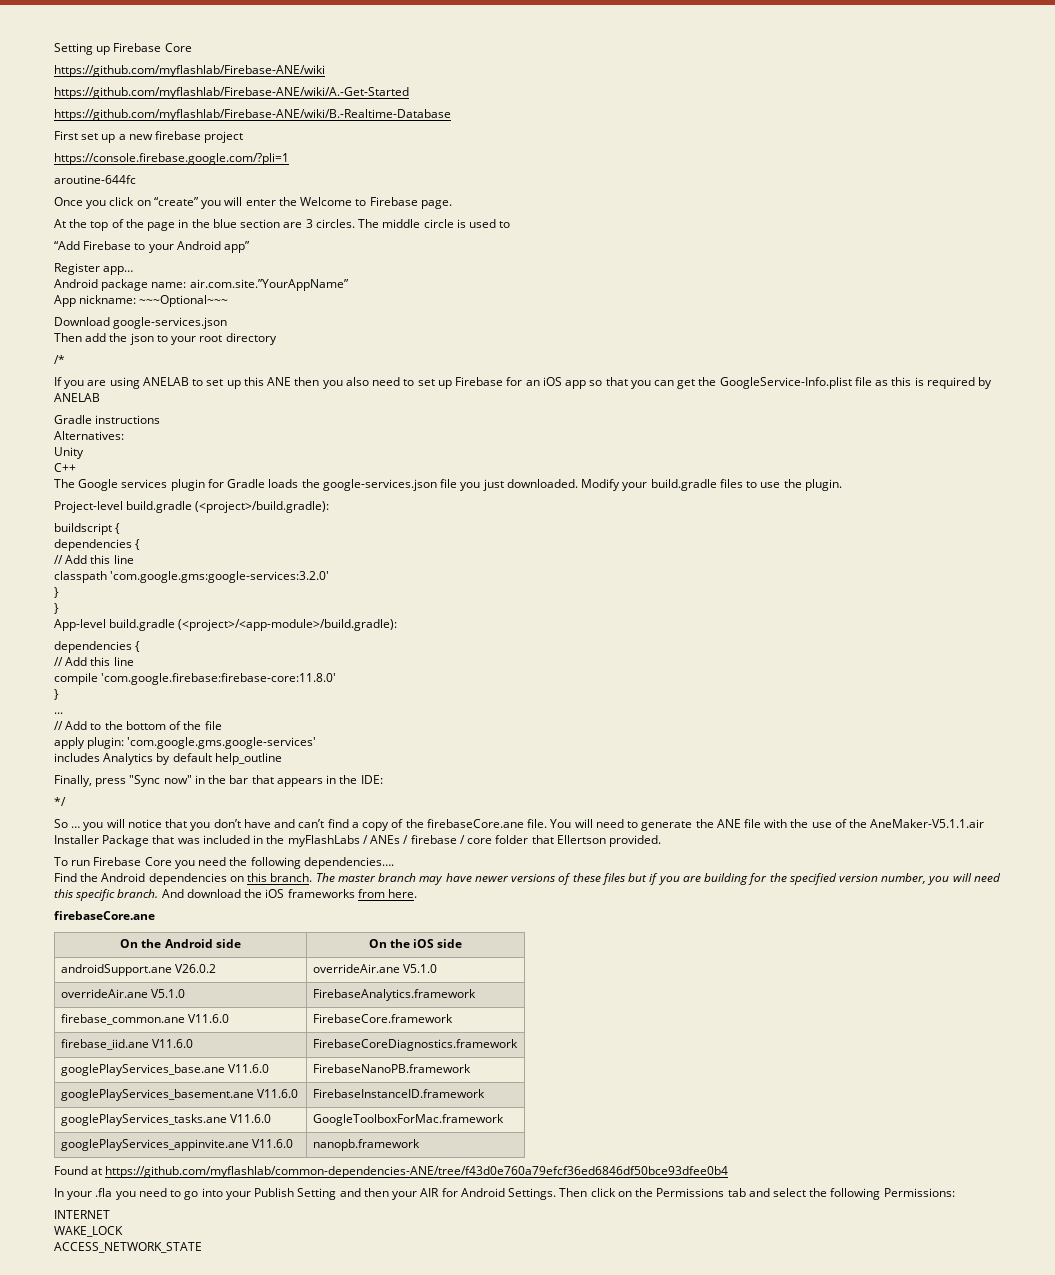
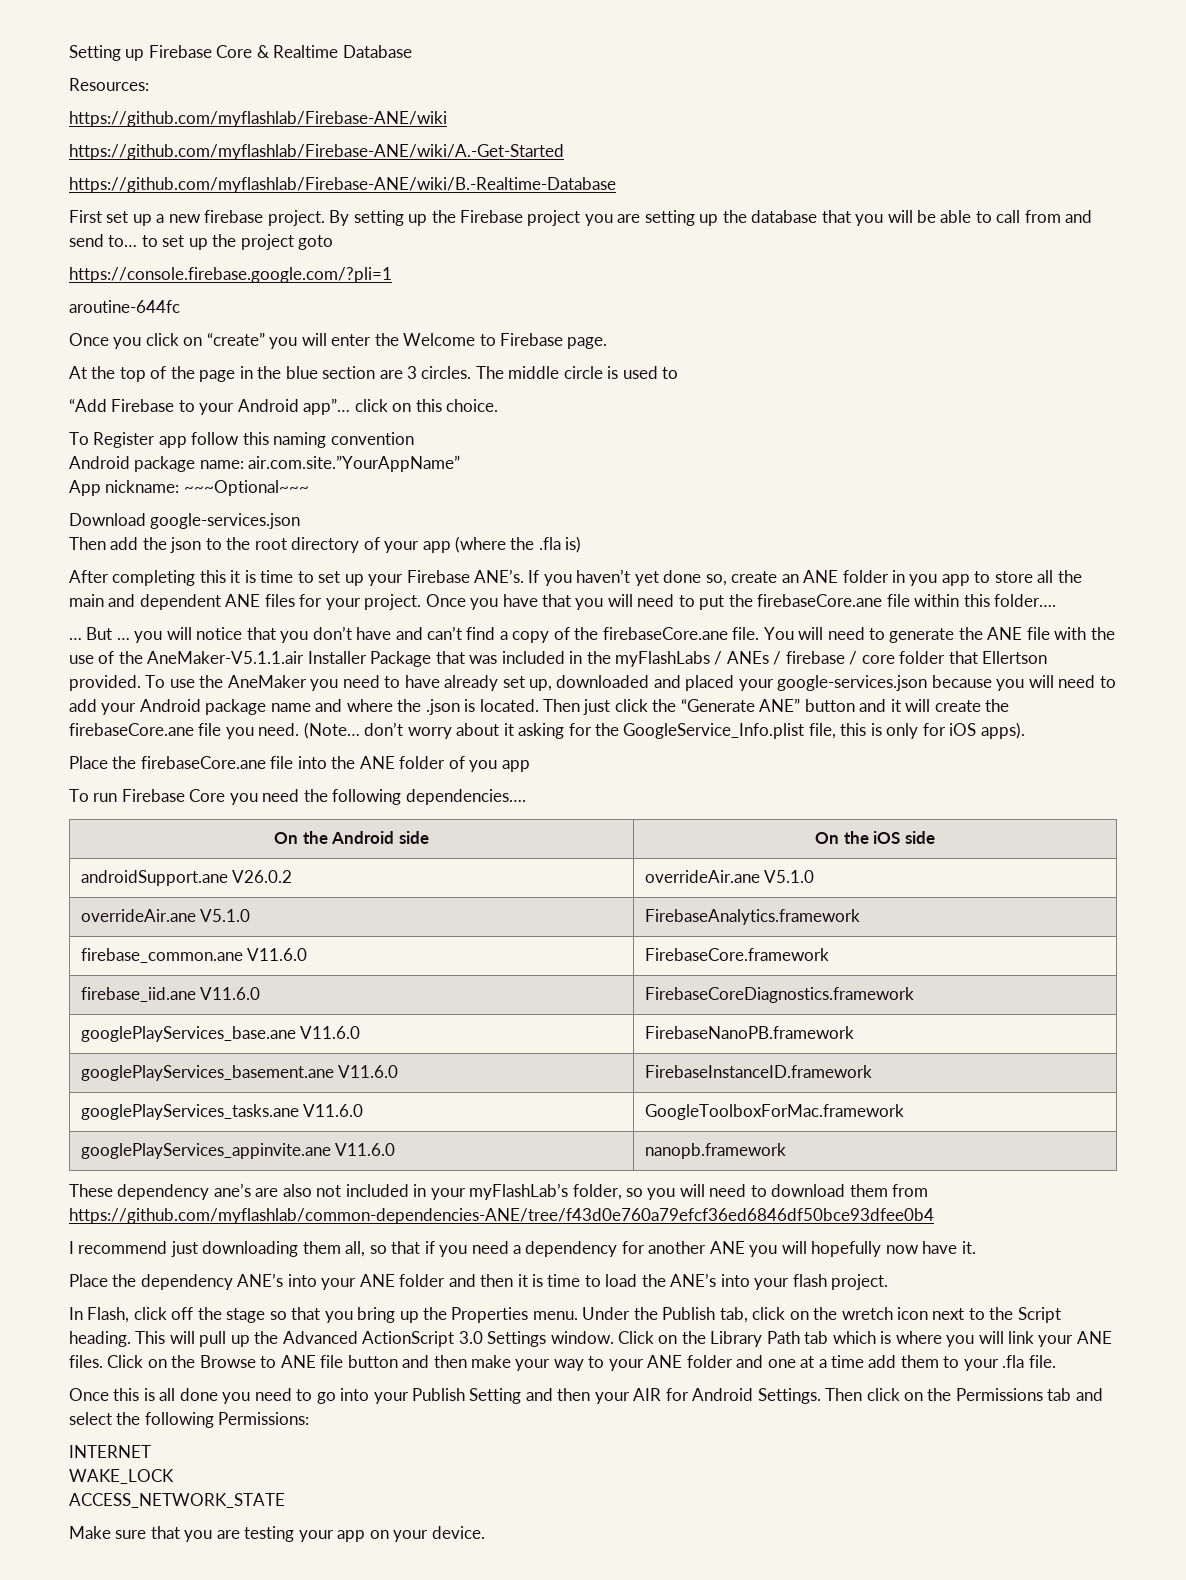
- Setting up Firebase Core
+ Setting up Firebase Core & Realtime Database
+ Resources:
- First set up a new firebase project
+ First set up a new firebase project. By setting up the Firebase project you are setting up the database that you will be able to call from and send to… to set up the project goto
- “Add Firebase to your Android app”
- Register app…
+ “Add Firebase to your Android app”… click on this choice.
+ To Register app follow this naming convention
- Then add the json to your root directory
- /*
- If you are using ANELAB to set up this ANE then you also need to set up Firebase for an iOS app so that you can get the GoogleService-Info.plist file as this is required by ANELAB
- Gradle instructions
- Alternatives:
- Unity
- C++
- The Google services plugin for Gradle loads the google-services.json file you just downloaded. Modify your build.gradle files to use the plugin.
- Project-level build.gradle (<project>/build.gradle):
- buildscript {
- dependencies {
- // Add this line
- classpath 'com.google.gms:google-services:3.2.0'
- }
- }
- App-level build.gradle (<project>/<app-module>/build.gradle):
- dependencies {
- // Add this line
- compile 'com.google.firebase:firebase-core:11.8.0'
- }
- ...
- // Add to the bottom of the file
- apply plugin: 'com.google.gms.google-services'
- includes Analytics by default help_outline
- Finally, press "Sync now" in the bar that appears in the IDE:
- */
- So … you will notice that you don’t have and can’t find a copy of the firebaseCore.ane file.
+ Then add the json to the root directory of your app (where the .fla is)
+ After completing this it is time to set up your Firebase ANE’s. If you haven’t yet done so, create an ANE folder in you app to store all the main and dependent ANE files for your project. Once you have that you will need to put the firebaseCore.ane file within this folder….
+ … But … you will notice that you don’t have and can’t find a copy of the firebaseCore.ane file.
+ To use the AneMaker you need to have already set up, downloaded and placed your google-services.json because you will need to add your Android package name and where the .json is located. Then just click the “Generate ANE” button and it will create the firebaseCore.ane file you need. (Note… don’t worry about it asking for the GoogleService_Info.plist file, this is only for iOS apps).
+ Place the firebaseCore.ane file into the ANE folder of you app
- Find the Android dependencies on this branch. The master branch may have newer versions of these files but if you are building for the specified version number, you will need this specific branch. And download the iOS frameworks from here.
- firebaseCore.ane
- Found at https://github.com/myflashlab/common-dependencies-ANE/tree/f43d0e760a79efcf36ed6846df50bce93dfee0b4
- In your .fla you need to go into your Publish Setting and then your AIR for Android Settings.
+ These dependency ane’s are also not included in your myFlashLab’s folder, so you will need to download them from https://github.com/myflashlab/common-dependencies-ANE/tree/f43d0e760a79efcf36ed6846df50bce93dfee0b4
+ I recommend just downloading them all, so that if you need a dependency for another ANE you will hopefully now have it.
+ Place the dependency ANE’s into your ANE folder and then it is time to load the ANE’s into your flash project.
+ In Flash, click off the stage so that you bring up the Properties menu. Under the Publish tab, click on the wretch icon next to the Script heading. This will pull up the Advanced ActionScript 3.0 Settings window. Click on the Library Path tab which is where you will link your ANE files. Click on the Browse to ANE file button and then make your way to your ANE folder and one at a time add them to your .fla file.
+ Once this is all done you need to go into your Publish Setting and then your AIR for Android Settings.
+ Make sure that you are testing your app on your device.

